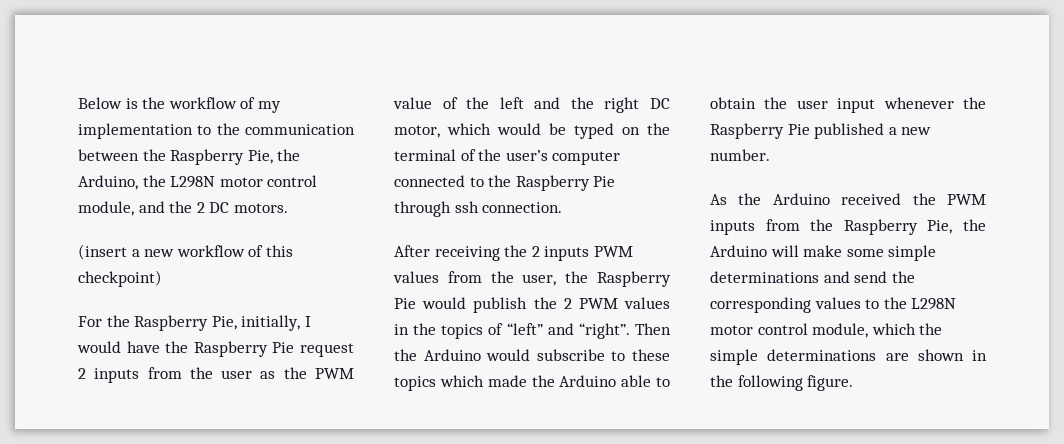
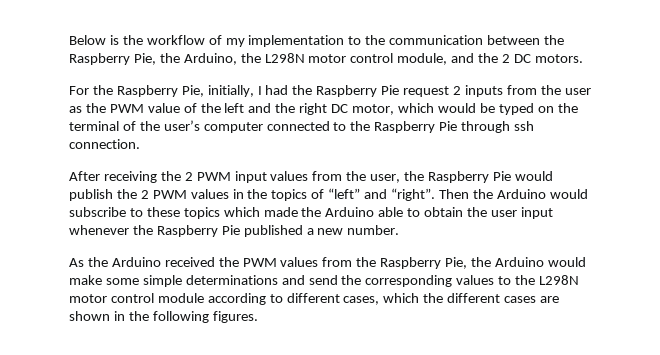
- (insert a new workflow of this checkpoint)
- For the Raspberry Pie, initially, I would have the Raspberry Pie request 2 inputs from the user as the PWM value of the left and the right DC motor, which would be typed on the terminal of the user’s computer connected to the Raspberry Pie through ssh connection.
+ For the Raspberry Pie, initially, I had the Raspberry Pie request 2 inputs from the user as the PWM value of the left and the right DC motor, which would be typed on the terminal of the user’s computer connected to the Raspberry Pie through ssh connection.
- After receiving the 2 inputs PWM values from the user, the Raspberry Pie would publish the 2 PWM values in the topics of “left” and “right”.
+ After receiving the 2 PWM input values from the user, the Raspberry Pie would publish the 2 PWM values in the topics of “left” and “right”.
- As the Arduino received the PWM inputs from the Raspberry Pie, the Arduino will make some simple determinations and send the corresponding values to the L298N motor control module, which the simple determinations are shown in the following figure.
+ As the Arduino received the PWM values from the Raspberry Pie, the Arduino would make some simple determinations and send the corresponding values to the L298N motor control module according to different cases, which the different cases are shown in the following figures.

